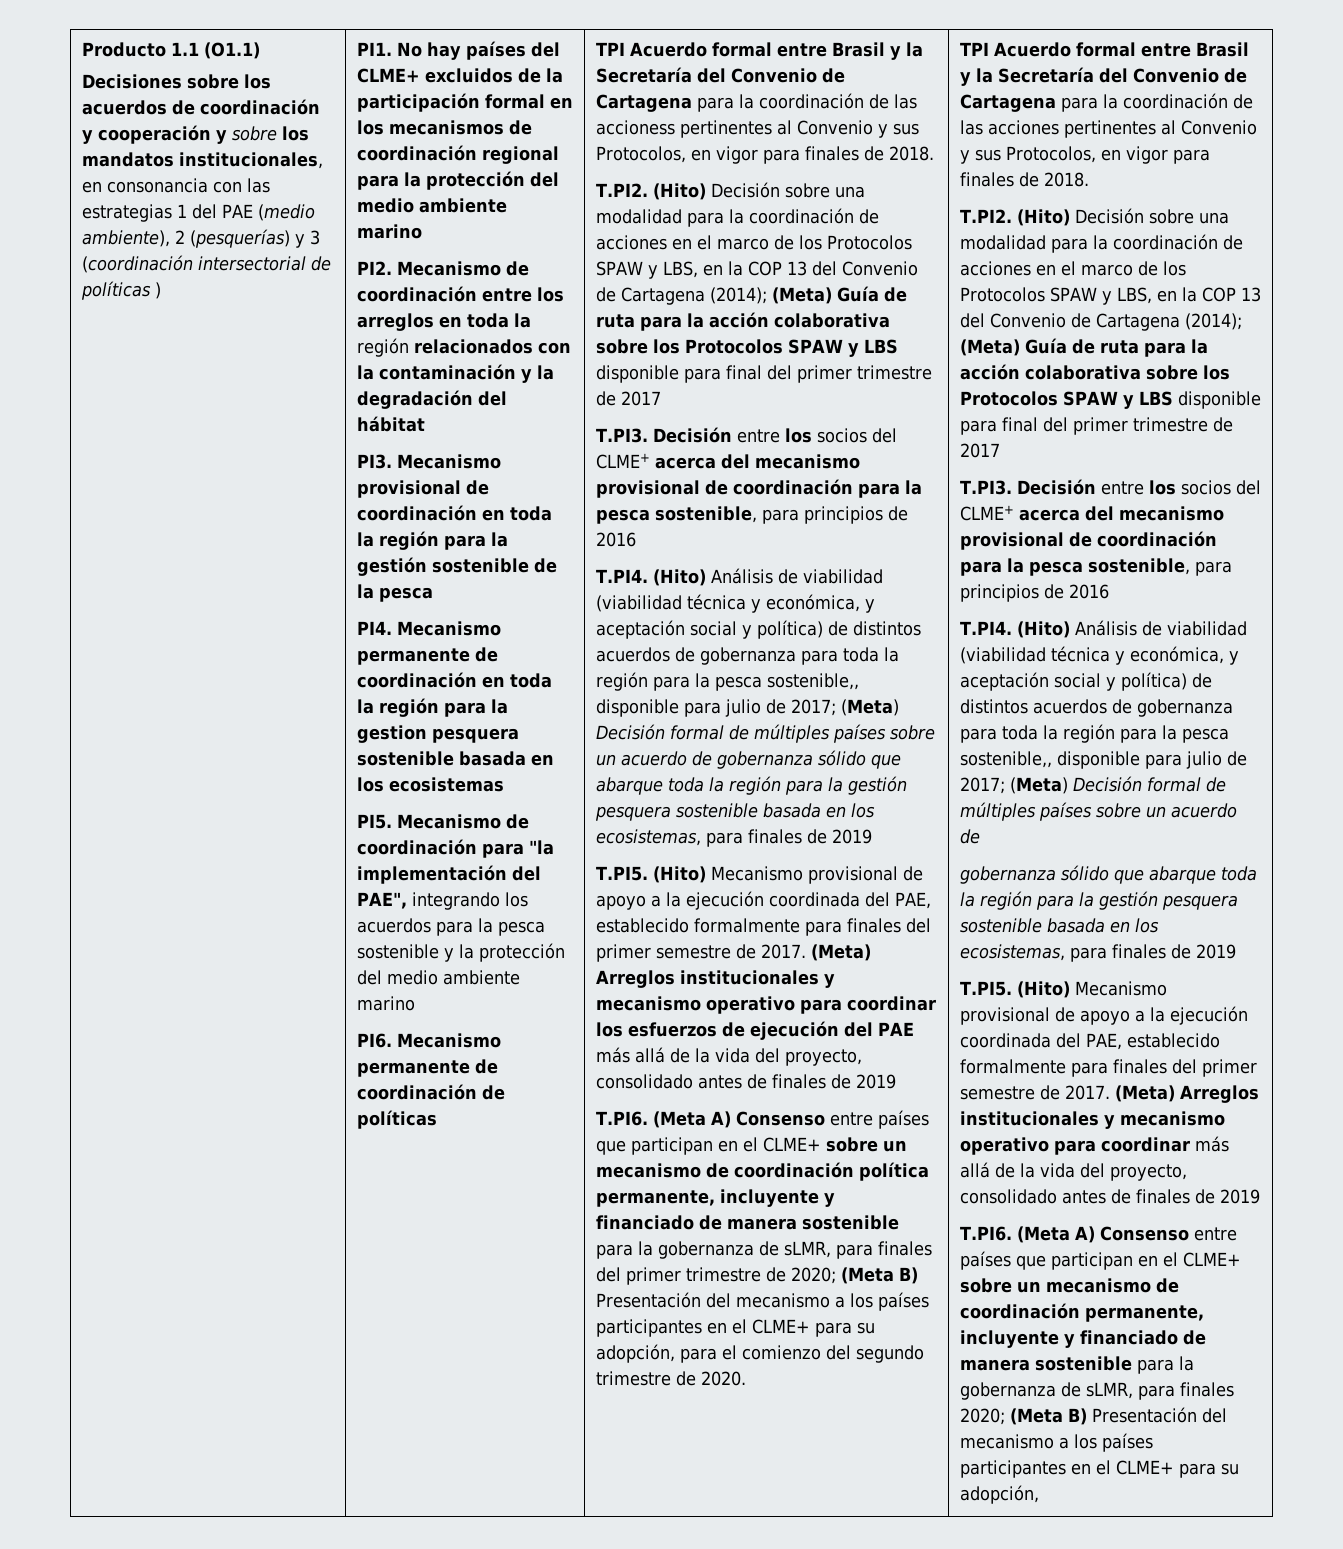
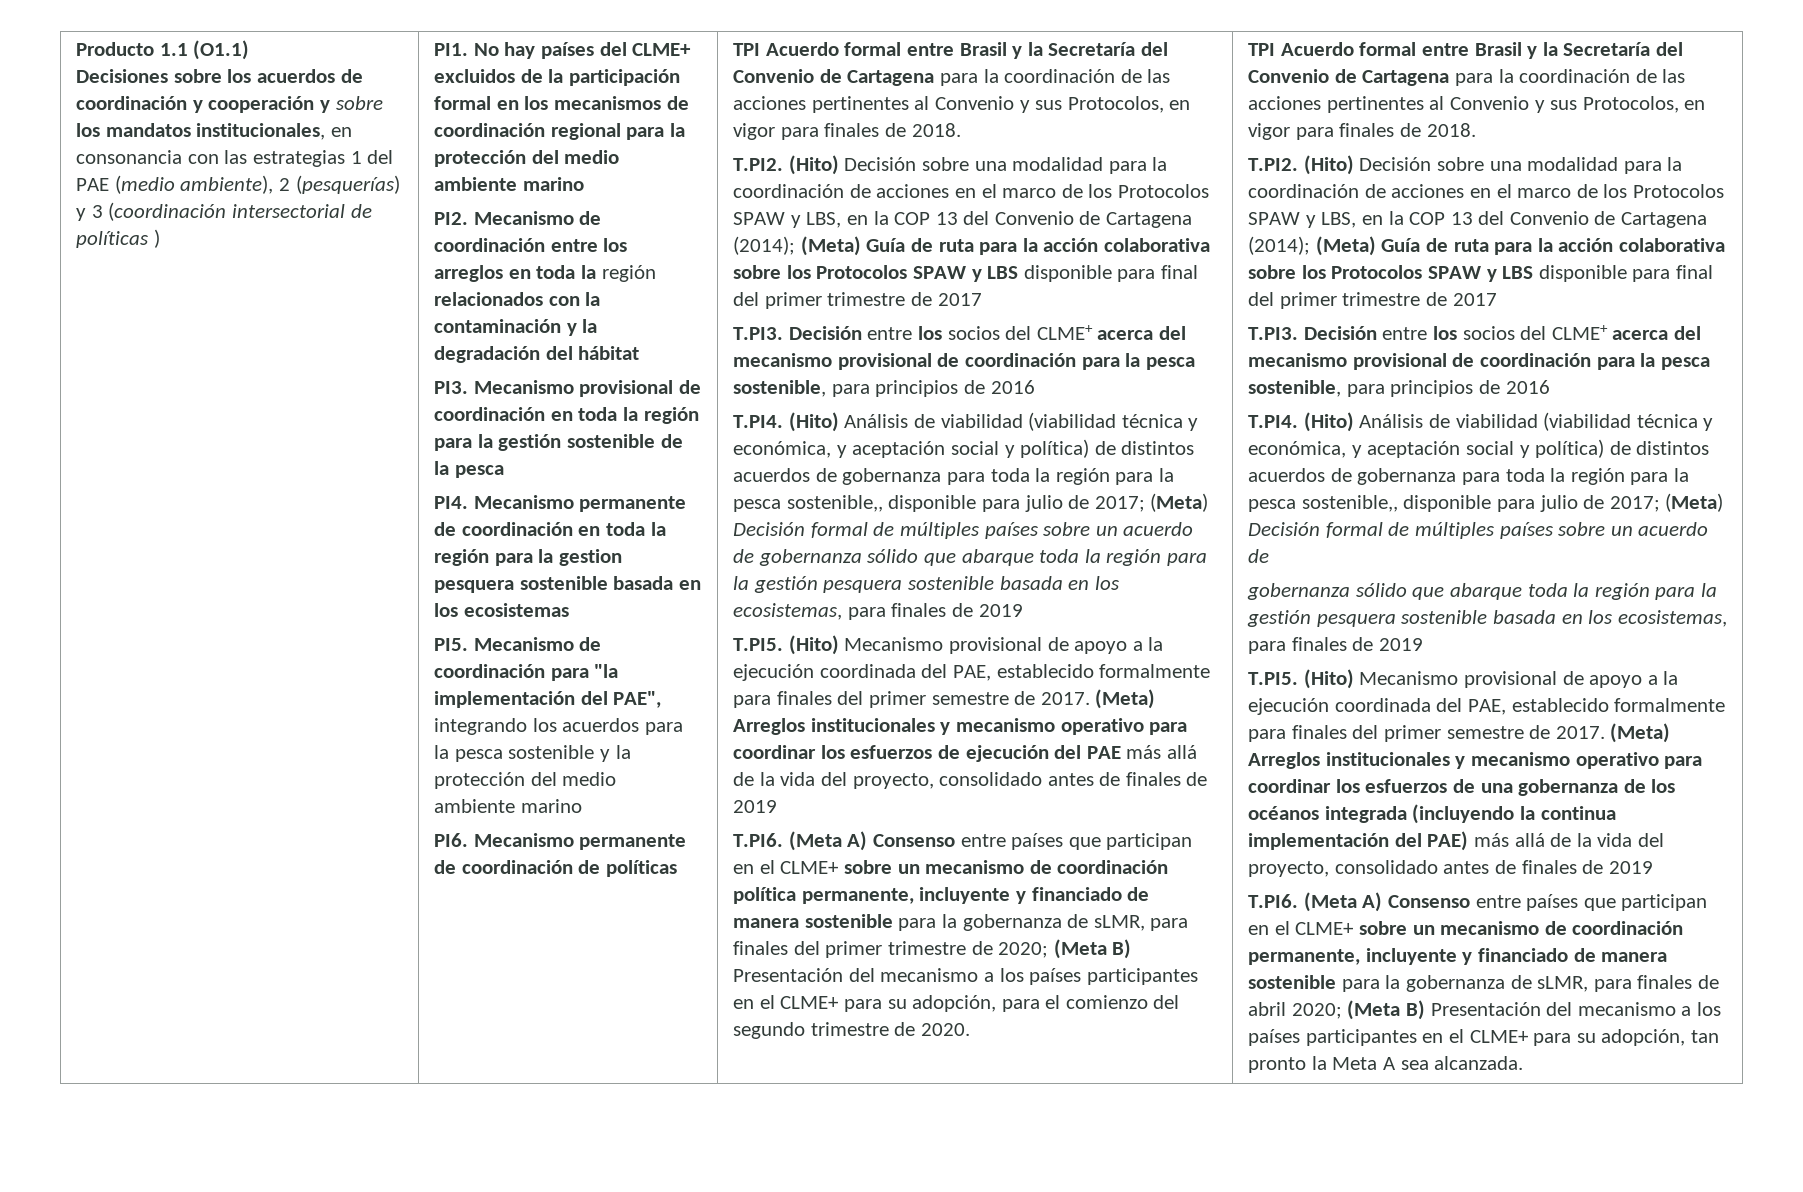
- PI6. Mecanismo permanente de coordinación de políticas | TPI Acuerdo formal entre Brasil y la Secretaría del Convenio de Cartagena para la coordinación de las accioness pertinentes al Convenio y sus Protocolos, en vigor para finales de 2018.
+ PI6. Mecanismo permanente de coordinación de políticas | TPI Acuerdo formal entre Brasil y la Secretaría del Convenio de Cartagena para la coordinación de las acciones pertinentes al Convenio y sus Protocolos, en vigor para finales de 2018.
- (Meta) Arreglos institucionales y mecanismo operativo para coordinar más allá de la vida del proyecto, consolidado antes de finales de 2019
+ (Meta) Arreglos institucionales y mecanismo operativo para coordinar los esfuerzos de una gobernanza de los océanos integrada (incluyendo la continua implementación del PAE) más allá de la vida del proyecto, consolidado antes de finales de 2019
- T.PI6. (Meta A) Consenso entre países que participan en el CLME+ sobre un mecanismo de coordinación permanente, incluyente y financiado de manera sostenible para la gobernanza de sLMR, para finales 2020; (Meta B) Presentación del mecanismo a los países participantes en el CLME+ para su adopción,
+ T.PI6. (Meta A) Consenso entre países que participan en el CLME+ sobre un mecanismo de coordinación permanente, incluyente y financiado de manera sostenible para la gobernanza de sLMR, para finales de abril 2020; (Meta B) Presentación del mecanismo a los países participantes en el CLME+ para su adopción, tan pronto la Meta A sea alcanzada.

